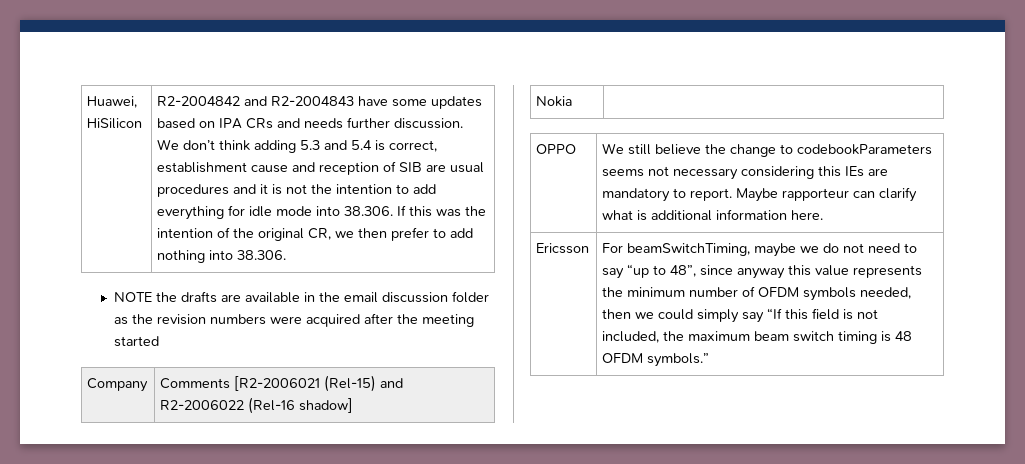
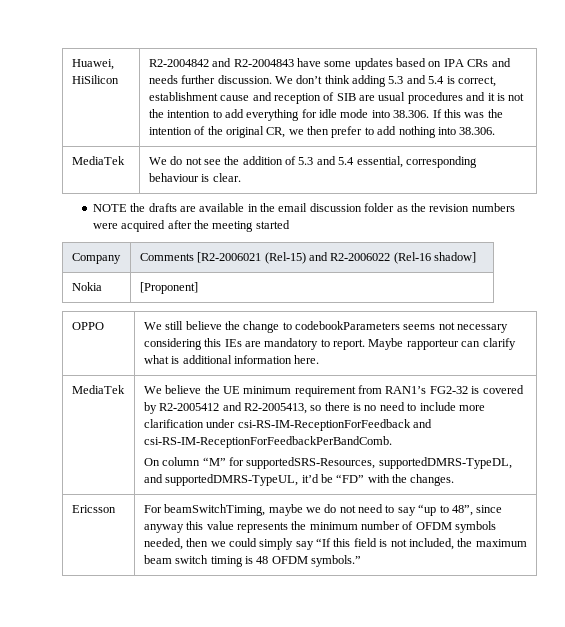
+ MediaTek | We do not see the addition of 5.3 and 5.4 essential, corresponding behaviour is clear.
- Nokia |
+ Nokia | [Proponent]
+ MediaTek | We believe the UE minimum requirement from RAN1’s FG2-32 is covered by R2-2005412 and R2-2005413, so there is no need to include more clarification under csi-RS-IM-ReceptionForFeedback and csi-RS-IM-ReceptionForFeedbackPerBandComb.
+ On column “M” for supportedSRS-Resources, supportedDMRS-TypeDL, and supportedDMRS-TypeUL, it’d be “FD” with the changes.

